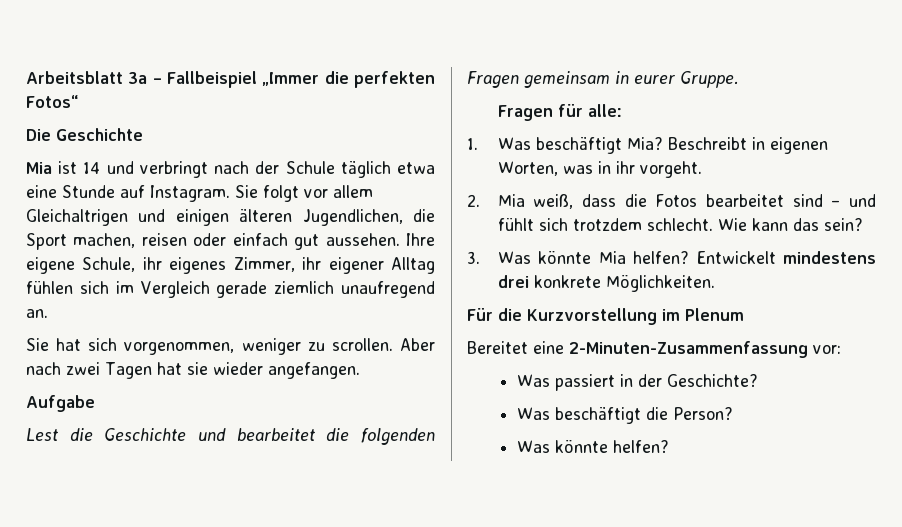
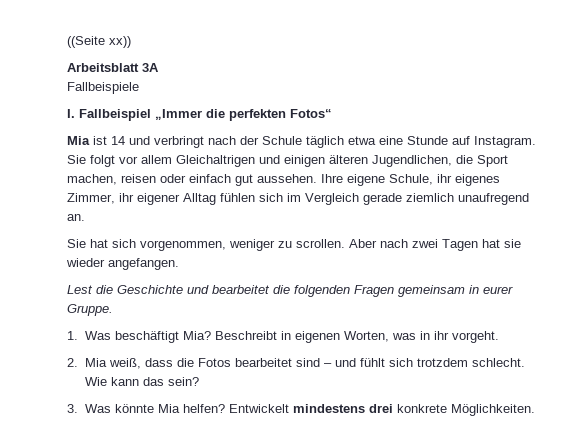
- Arbeitsblatt 3a – Fallbeispiel „Immer die perfekten Fotos“
+ ((Seite xx))
+ Arbeitsblatt 3A
+ Fallbeispiele
+ I. Fallbeispiel „Immer die perfekten Fotos“
- Die Geschichte
- Aufgabe
- Fragen für alle:
- Für die Kurzvorstellung im Plenum
- Bereitet eine 2-Minuten-Zusammenfassung vor:
- Was passiert in der Geschichte?
- Was beschäftigt die Person?
- Was könnte helfen?

